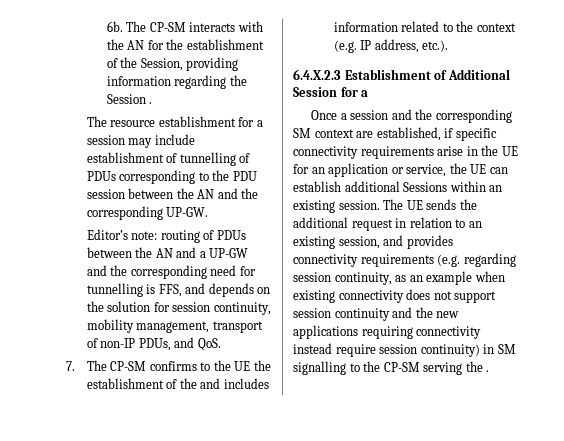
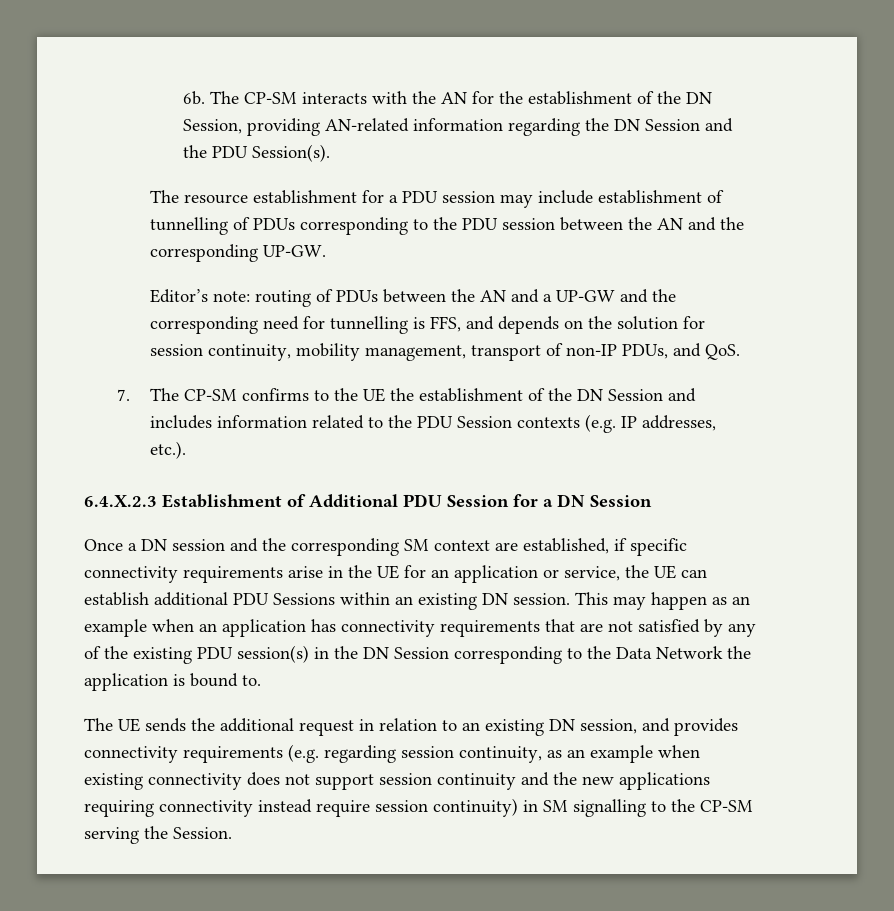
- The CP-SM interacts with the AN for the establishment of the Session, providing information regarding the Session .
+ The CP-SM interacts with the AN for the establishment of the DN Session, providing AN-related information regarding the DN Session and the PDU Session(s).
- The resource establishment for a session may include establishment of tunnelling of PDUs corresponding to the PDU session between the AN and the corresponding UP-GW.
+ The resource establishment for a PDU session may include establishment of tunnelling of PDUs corresponding to the PDU session between the AN and the corresponding UP-GW.
- 7. The CP-SM confirms to the UE the establishment of the and includes information related to the context (e.g. IP address, etc.).
+ 7. The CP-SM confirms to the UE the establishment of the DN Session and includes information related to the PDU Session contexts (e.g. IP addresses, etc.).
- 6.4.X.2.3 Establishment of Additional Session for a
+ 6.4.X.2.3 Establishment of Additional PDU Session for a DN Session
- Once a session and the corresponding SM context are established, if specific connectivity requirements arise in the UE for an application or service, the UE can establish additional Sessions within an existing session. The UE sends the additional request in relation to an existing session, and provides connectivity requirements (e.g. regarding session continuity, as an example when existing connectivity does not support session continuity and the new applications requiring connectivity instead require session continuity) in SM signalling to the CP-SM serving the .
+ Once a DN session and the corresponding SM context are established, if specific connectivity requirements arise in the UE for an application or service, the UE can establish additional PDU Sessions within an existing DN session. This may happen as an example when an application has connectivity requirements that are not satisfied by any of the existing PDU session(s) in the DN Session corresponding to the Data Network the application is bound to.
+ The UE sends the additional request in relation to an existing DN session, and provides connectivity requirements (e.g. regarding session continuity, as an example when existing connectivity does not support session continuity and the new applications requiring connectivity instead require session continuity) in SM signalling to the CP-SM serving the Session.

